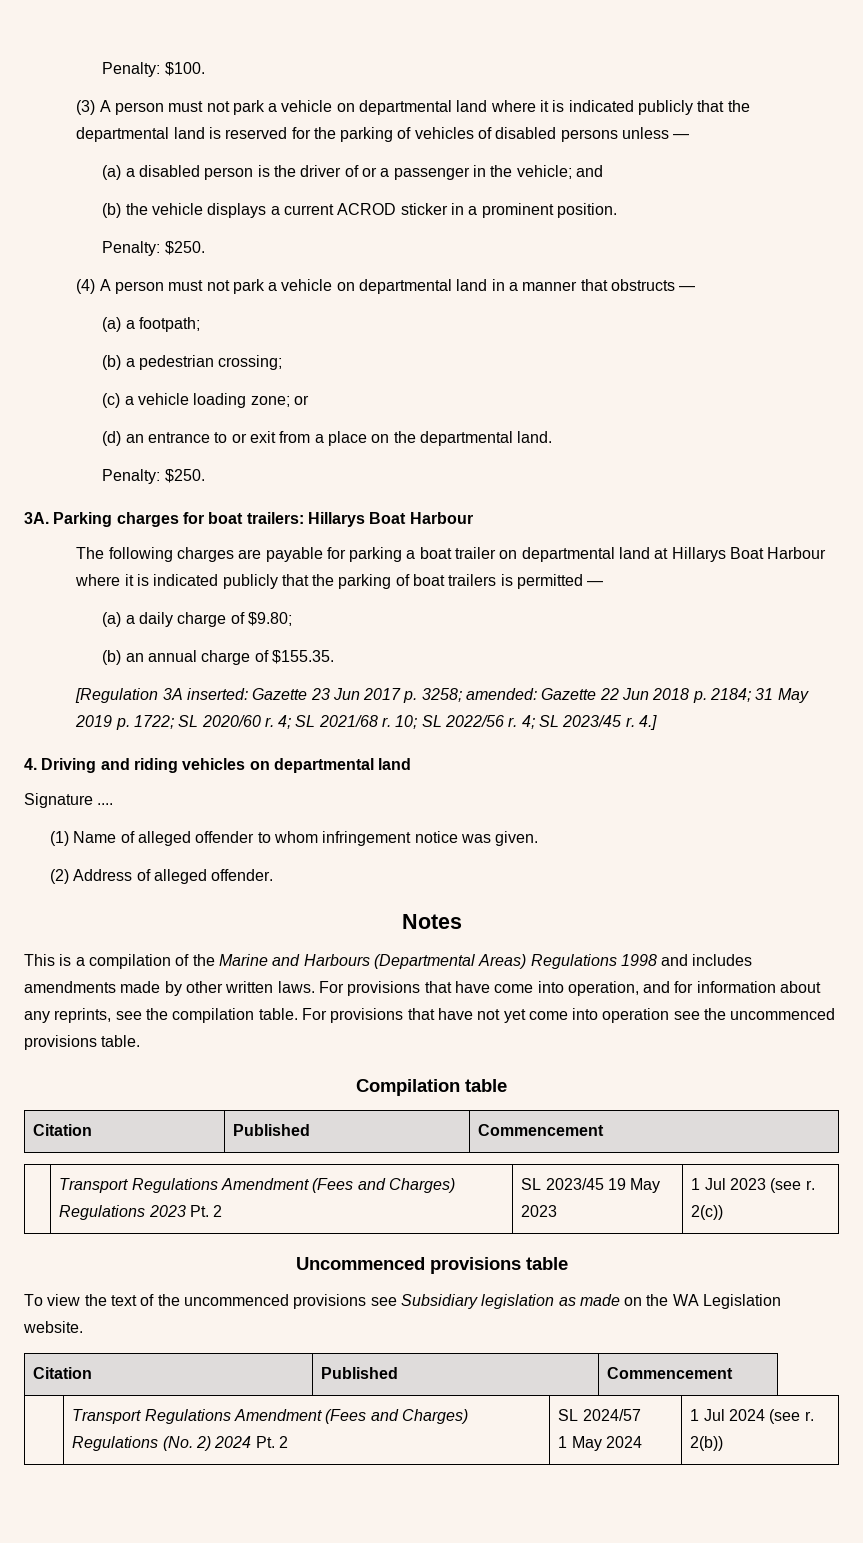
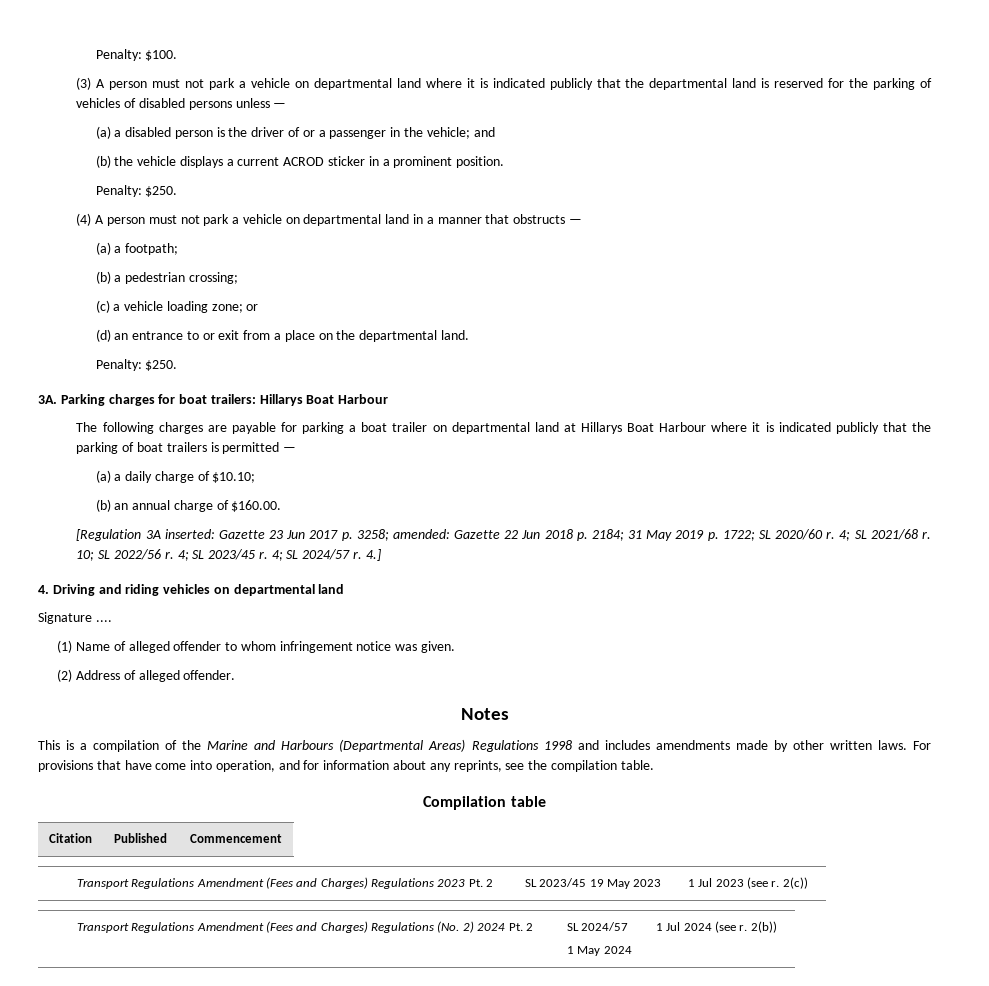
- (a) a daily charge of $9.80;
+ (a) a daily charge of $10.10;
- (b) an annual charge of $155.35.
+ (b) an annual charge of $160.00.
+ 4; SL 2024/57 r.
- For provisions that have not yet come into operation see the uncommenced provisions table.
- Uncommenced provisions table
- To view the text of the uncommenced provisions see Subsidiary legislation as made on the WA Legislation website.
- Citation | Published | Commencement

